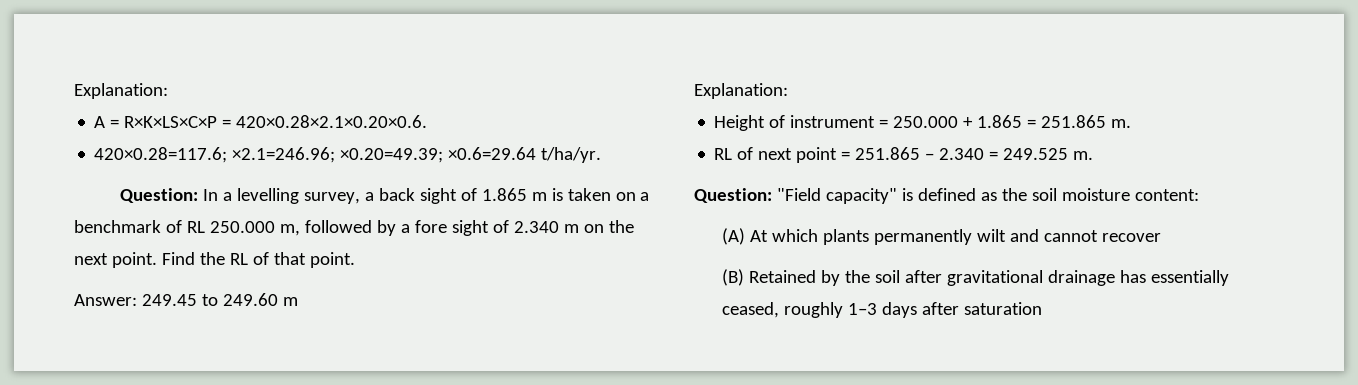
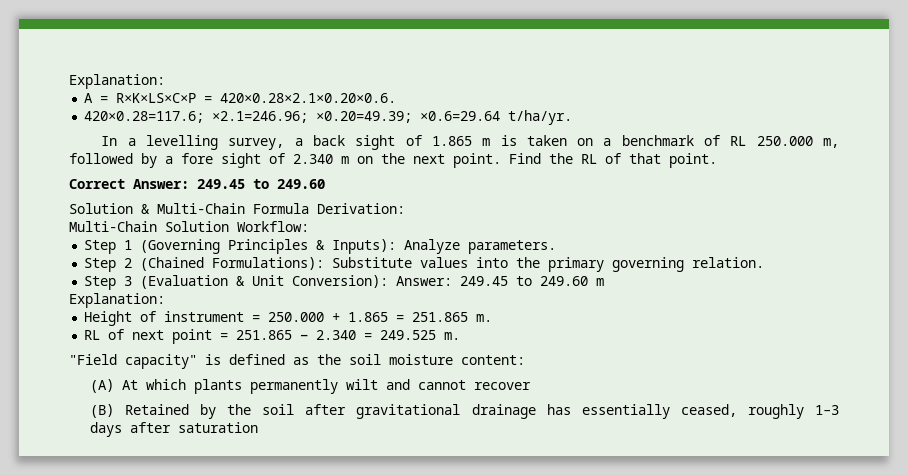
- Question: In a levelling survey, a back sight of 1.865 m is taken on a benchmark of RL 250.000 m, followed by a fore sight of 2.340 m on the next point.
+ In a levelling survey, a back sight of 1.865 m is taken on a benchmark of RL 250.000 m, followed by a fore sight of 2.340 m on the next point.
- Answer: 249.45 to 249.60 m
+ Correct Answer: 249.45 to 249.60
+ Solution & Multi-Chain Formula Derivation:
+ Multi-Chain Solution Workflow:
+ Step 1 (Governing Principles & Inputs): Analyze parameters.
+ Step 2 (Chained Formulations): Substitute values into the primary governing relation.
+ Step 3 (Evaluation & Unit Conversion): Answer: 249.45 to 249.60 m
- Question: "Field capacity" is defined as the soil moisture content:
+ "Field capacity" is defined as the soil moisture content:

